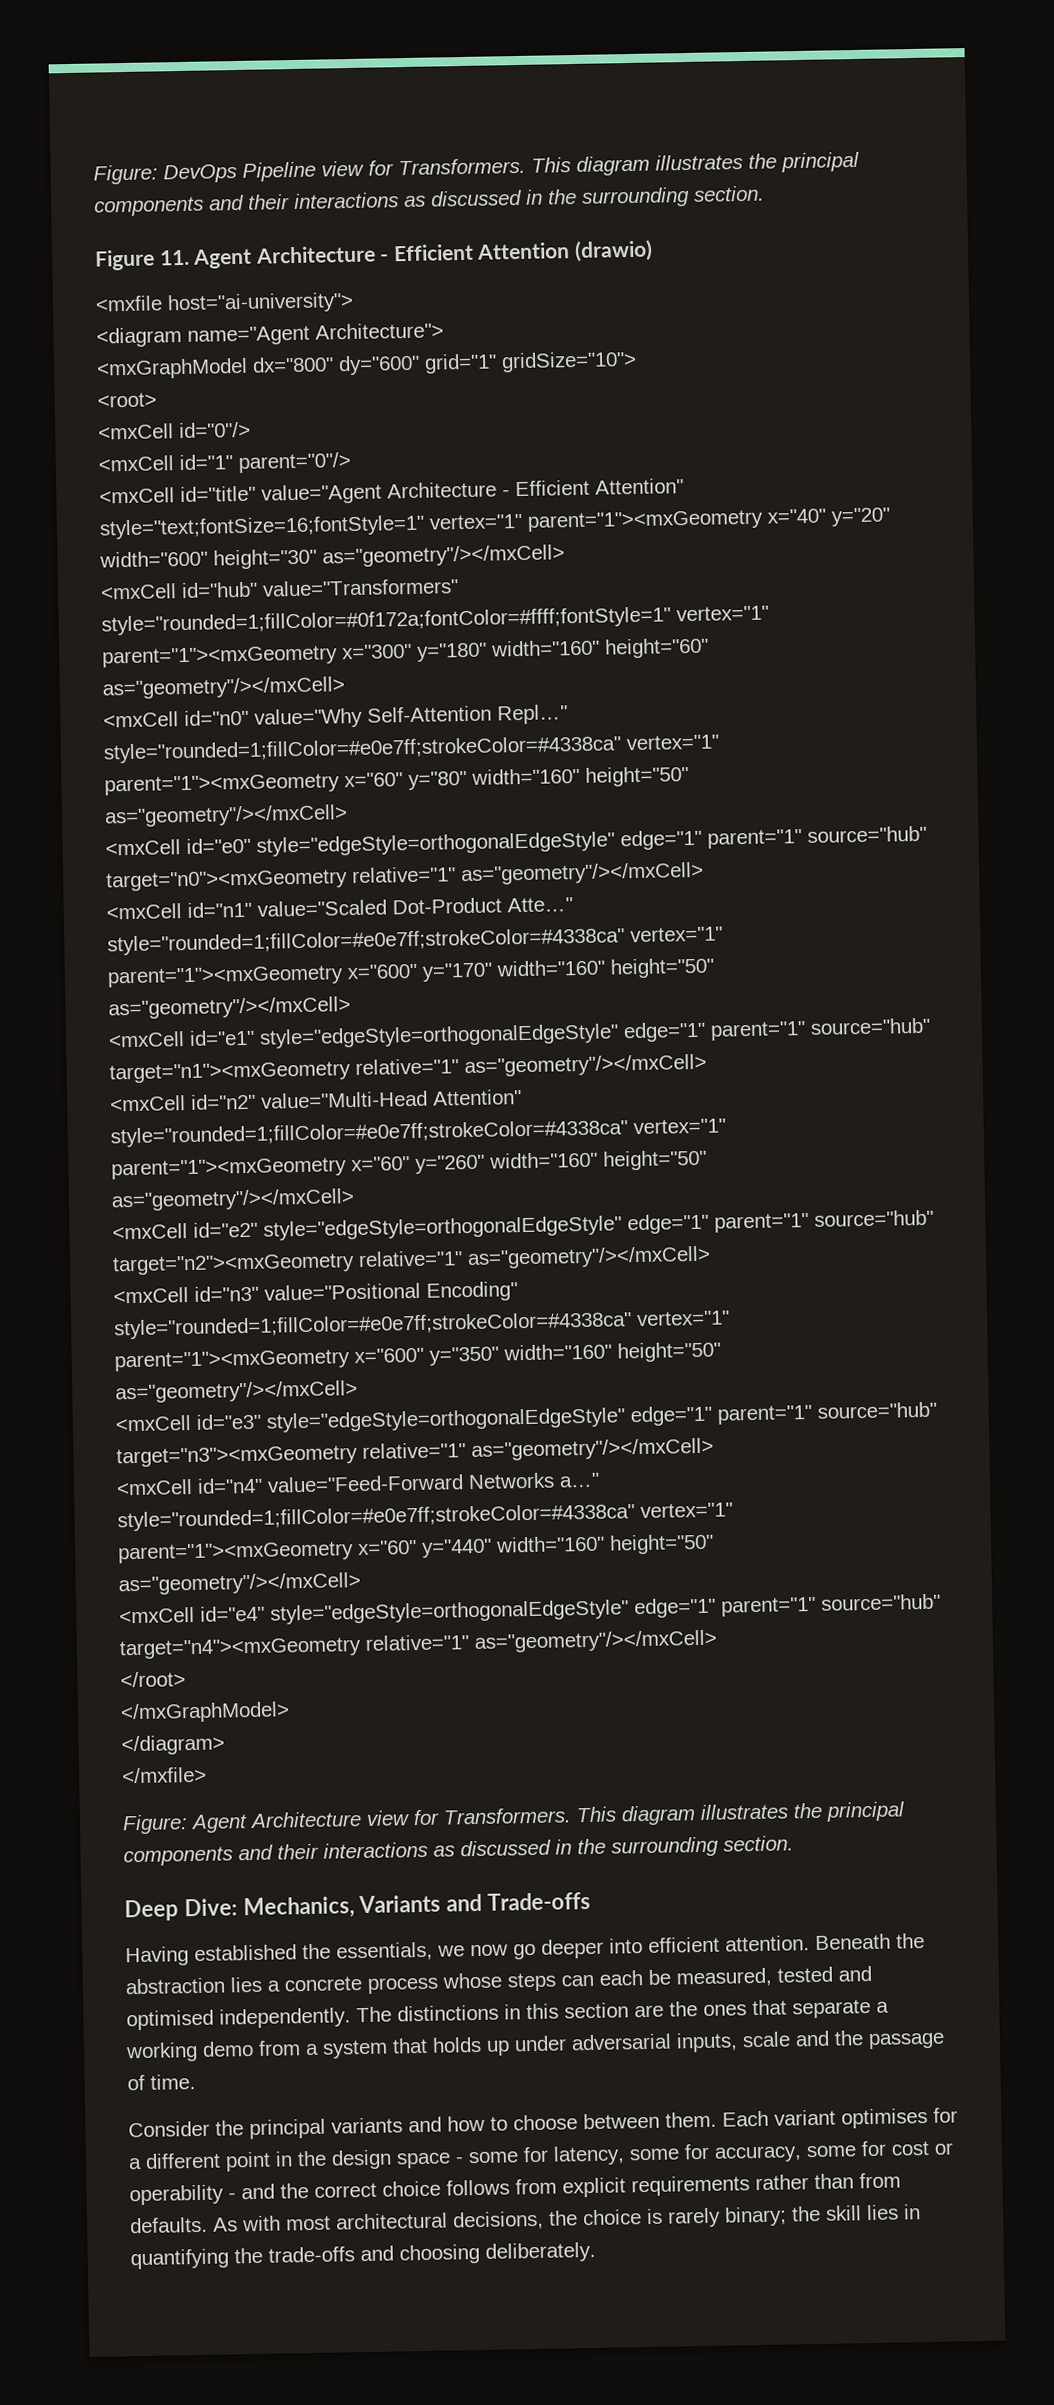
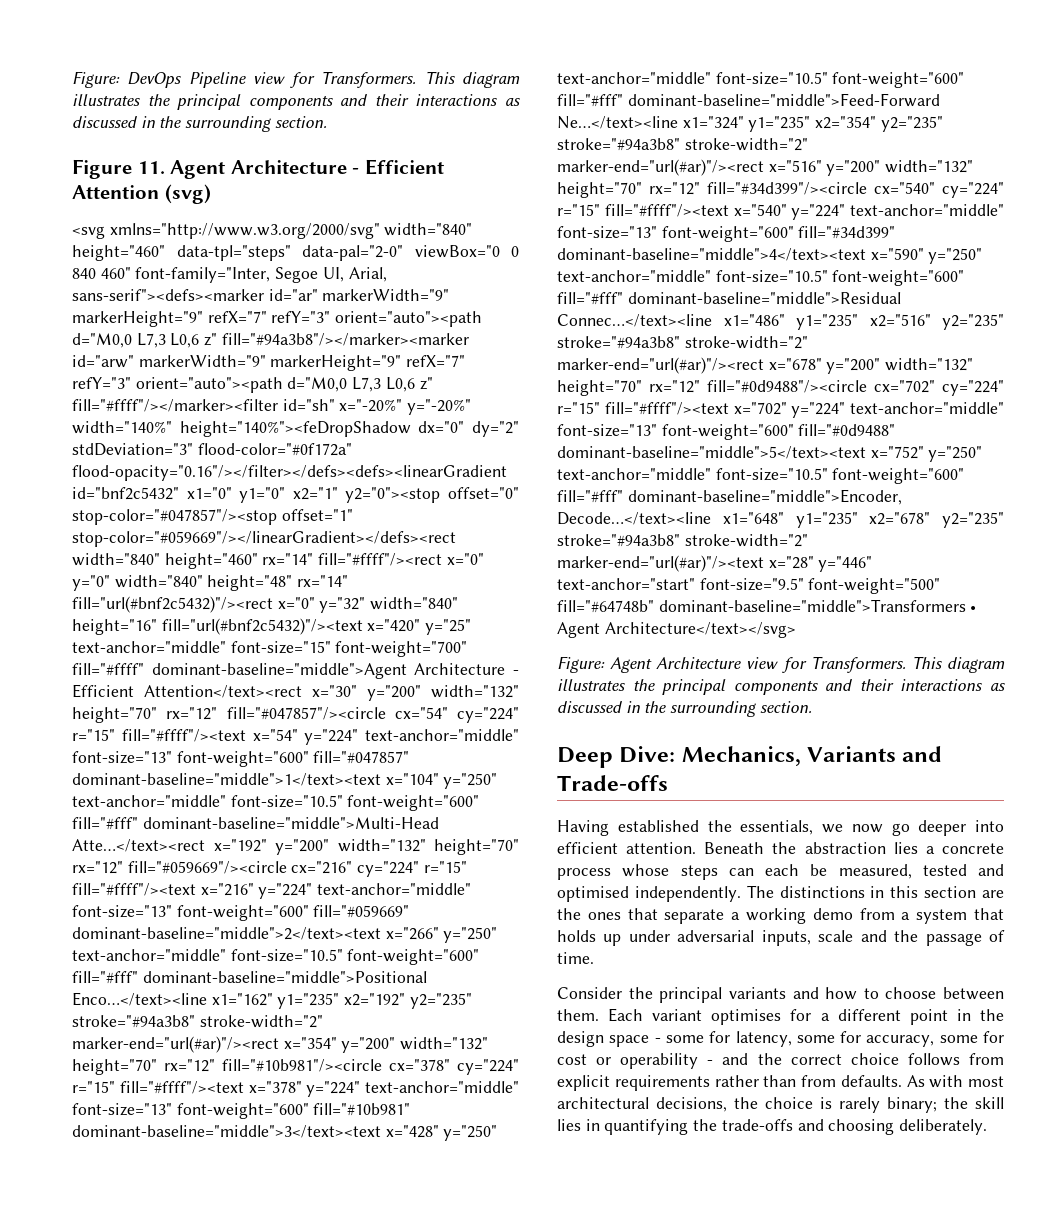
- Figure 11. Agent Architecture - Efficient Attention (drawio)
- <mxfile host="ai-university">
- <diagram name="Agent Architecture">
- <mxGraphModel dx="800" dy="600" grid="1" gridSize="10">
- <root>
- <mxCell id="0"/>
- <mxCell id="1" parent="0"/>
- <mxCell id="title" value="Agent Architecture - Efficient Attention" style="text;fontSize=16;fontStyle=1" vertex="1" parent="1"><mxGeometry x="40" y="20" width="600" height="30" as="geometry"/></mxCell>
- <mxCell id="hub" value="Transformers" style="rounded=1;fillColor=#0f172a;fontColor=#ffff;fontStyle=1" vertex="1" parent="1"><mxGeometry x="300" y="180" width="160" height="60" as="geometry"/></mxCell>
- <mxCell id="n0" value="Why Self-Attention Repl…" style="rounded=1;fillColor=#e0e7ff;strokeColor=#4338ca" vertex="1" parent="1"><mxGeometry x="60" y="80" width="160" height="50" as="geometry"/></mxCell>
- <mxCell id="e0" style="edgeStyle=orthogonalEdgeStyle" edge="1" parent="1" source="hub" target="n0"><mxGeometry relative="1" as="geometry"/></mxCell>
- <mxCell id="n1" value="Scaled Dot-Product Atte…" style="rounded=1;fillColor=#e0e7ff;strokeColor=#4338ca" vertex="1" parent="1"><mxGeometry x="600" y="170" width="160" height="50" as="geometry"/></mxCell>
- <mxCell id="e1" style="edgeStyle=orthogonalEdgeStyle" edge="1" parent="1" source="hub" target="n1"><mxGeometry relative="1" as="geometry"/></mxCell>
- <mxCell id="n2" value="Multi-Head Attention" style="rounded=1;fillColor=#e0e7ff;strokeColor=#4338ca" vertex="1" parent="1"><mxGeometry x="60" y="260" width="160" height="50" as="geometry"/></mxCell>
- <mxCell id="e2" style="edgeStyle=orthogonalEdgeStyle" edge="1" parent="1" source="hub" target="n2"><mxGeometry relative="1" as="geometry"/></mxCell>
- <mxCell id="n3" value="Positional Encoding" style="rounded=1;fillColor=#e0e7ff;strokeColor=#4338ca" vertex="1" parent="1"><mxGeometry x="600" y="350" width="160" height="50" as="geometry"/></mxCell>
- <mxCell id="e3" style="edgeStyle=orthogonalEdgeStyle" edge="1" parent="1" source="hub" target="n3"><mxGeometry relative="1" as="geometry"/></mxCell>
- <mxCell id="n4" value="Feed-Forward Networks a…" style="rounded=1;fillColor=#e0e7ff;strokeColor=#4338ca" vertex="1" parent="1"><mxGeometry x="60" y="440" width="160" height="50" as="geometry"/></mxCell>
- <mxCell id="e4" style="edgeStyle=orthogonalEdgeStyle" edge="1" parent="1" source="hub" target="n4"><mxGeometry relative="1" as="geometry"/></mxCell>
- </root>
- </mxGraphModel>
- </diagram>
- </mxfile>
+ Figure 11. Agent Architecture - Efficient Attention (svg)
+ <svg xmlns="http://www.w3.org/2000/svg" width="840" height="460" data-tpl="steps" data-pal="2-0" viewBox="0 0 840 460" font-family="Inter, Segoe UI, Arial, sans-serif"><defs><marker id="ar" markerWidth="9" markerHeight="9" refX="7" refY="3" orient="auto"><path d="M0,0 L7,3 L0,6 z" fill="#94a3b8"/></marker><marker id="arw" markerWidth="9" markerHeight="9" refX="7" refY="3" orient="auto"><path d="M0,0 L7,3 L0,6 z" fill="#ffff"/></marker><filter id="sh" x="-20%" y="-20%" width="140%" height="140%"><feDropShadow dx="0" dy="2" stdDeviation="3" flood-color="#0f172a" flood-opacity="0.16"/></filter></defs><defs><linearGradient id="bnf2c5432" x1="0" y1="0" x2="1" y2="0"><stop offset="0" stop-color="#047857"/><stop offset="1" stop-color="#059669"/></linearGradient></defs><rect width="840" height="460" rx="14" fill="#ffff"/><rect x="0" y="0" width="840" height="48" rx="14" fill="url(#bnf2c5432)"/><rect x="0" y="32" width="840" height="16" fill="url(#bnf2c5432)"/><text x="420" y="25" text-anchor="middle" font-size="15" font-weight="700" fill="#ffff" dominant-baseline="middle">Agent Architecture - Efficient Attention</text><rect x="30" y="200" width="132" height="70" rx="12" fill="#047857"/><circle cx="54" cy="224" r="15" fill="#ffff"/><text x="54" y="224" text-anchor="middle" font-size="13" font-weight="600" fill="#047857" dominant-baseline="middle">1</text><text x="104" y="250" text-anchor="middle" font-size="10.5" font-weight="600" fill="#fff" dominant-baseline="middle">Multi-Head Atte…</text><rect x="192" y="200" width="132" height="70" rx="12" fill="#059669"/><circle cx="216" cy="224" r="15" fill="#ffff"/><text x="216" y="224" text-anchor="middle" font-size="13" font-weight="600" fill="#059669" dominant-baseline="middle">2</text><text x="266" y="250" text-anchor="middle" font-size="10.5" font-weight="600" fill="#fff" dominant-baseline="middle">Positional Enco…</text><line x1="162" y1="235" x2="192" y2="235" stroke="#94a3b8" stroke-width="2" marker-end="url(#ar)"/><rect x="354" y="200" width="132" height="70" rx="12" fill="#10b981"/><circle cx="378" cy="224" r="15" fill="#ffff"/><text x="378" y="224" text-anchor="middle" font-size="13" font-weight="600" fill="#10b981" dominant-baseline="middle">3</text><text x="428" y="250" text-anchor="middle" font-size="10.5" font-weight="600" fill="#fff" dominant-baseline="middle">Feed-Forward Ne…</text><line x1="324" y1="235" x2="354" y2="235" stroke="#94a3b8" stroke-width="2" marker-end="url(#ar)"/><rect x="516" y="200" width="132" height="70" rx="12" fill="#34d399"/><circle cx="540" cy="224" r="15" fill="#ffff"/><text x="540" y="224" text-anchor="middle" font-size="13" font-weight="600" fill="#34d399" dominant-baseline="middle">4</text><text x="590" y="250" text-anchor="middle" font-size="10.5" font-weight="600" fill="#fff" dominant-baseline="middle">Residual Connec…</text><line x1="486" y1="235" x2="516" y2="235" stroke="#94a3b8" stroke-width="2" marker-end="url(#ar)"/><rect x="678" y="200" width="132" height="70" rx="12" fill="#0d9488"/><circle cx="702" cy="224" r="15" fill="#ffff"/><text x="702" y="224" text-anchor="middle" font-size="13" font-weight="600" fill="#0d9488" dominant-baseline="middle">5</text><text x="752" y="250" text-anchor="middle" font-size="10.5" font-weight="600" fill="#fff" dominant-baseline="middle">Encoder, Decode…</text><line x1="648" y1="235" x2="678" y2="235" stroke="#94a3b8" stroke-width="2" marker-end="url(#ar)"/><text x="28" y="446" text-anchor="start" font-size="9.5" font-weight="500" fill="#64748b" dominant-baseline="middle">Transformers • Agent Architecture</text></svg>

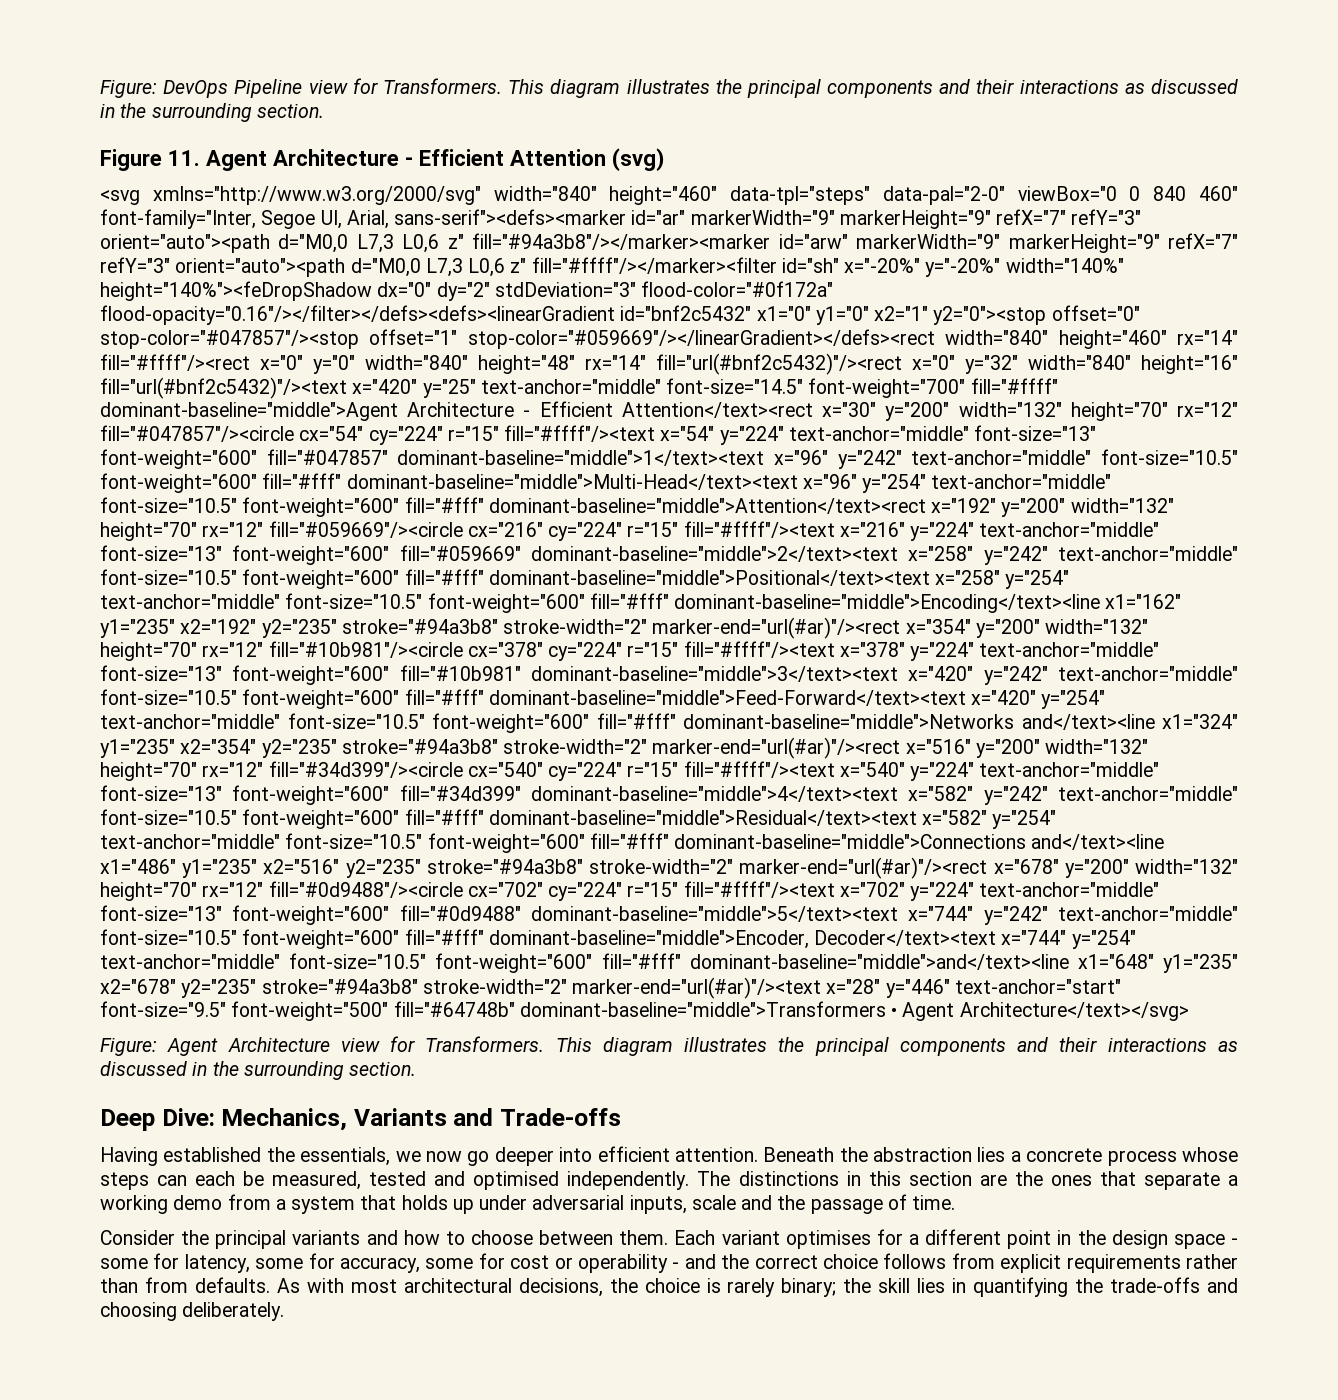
- <svg xmlns="http://www.w3.org/2000/svg" width="840" height="460" data-tpl="steps" data-pal="2-0" viewBox="0 0 840 460" font-family="Inter, Segoe UI, Arial, sans-serif"><defs><marker id="ar" markerWidth="9" markerHeight="9" refX="7" refY="3" orient="auto"><path d="M0,0 L7,3 L0,6 z" fill="#94a3b8"/></marker><marker id="arw" markerWidth="9" markerHeight="9" refX="7" refY="3" orient="auto"><path d="M0,0 L7,3 L0,6 z" fill="#ffff"/></marker><filter id="sh" x="-20%" y="-20%" width="140%" height="140%"><feDropShadow dx="0" dy="2" stdDeviation="3" flood-color="#0f172a" flood-opacity="0.16"/></filter></defs><defs><linearGradient id="bnf2c5432" x1="0" y1="0" x2="1" y2="0"><stop offset="0" stop-color="#047857"/><stop offset="1" stop-color="#059669"/></linearGradient></defs><rect width="840" height="460" rx="14" fill="#ffff"/><rect x="0" y="0" width="840" height="48" rx="14" fill="url(#bnf2c5432)"/><rect x="0" y="32" width="840" height="16" fill="url(#bnf2c5432)"/><text x="420" y="25" text-anchor="middle" font-size="15" font-weight="700" fill="#ffff" dominant-baseline="middle">Agent Architecture - Efficient Attention</text><rect x="30" y="200" width="132" height="70" rx="12" fill="#047857"/><circle cx="54" cy="224" r="15" fill="#ffff"/><text x="54" y="224" text-anchor="middle" font-size="13" font-weight="600" fill="#047857" dominant-baseline="middle">1</text><text x="104" y="250" text-anchor="middle" font-size="10.5" font-weight="600" fill="#fff" dominant-baseline="middle">Multi-Head Atte…</text><rect x="192" y="200" width="132" height="70" rx="12" fill="#059669"/><circle cx="216" cy="224" r="15" fill="#ffff"/><text x="216" y="224" text-anchor="middle" font-size="13" font-weight="600" fill="#059669" dominant-baseline="middle">2</text><text x="266" y="250" text-anchor="middle" font-size="10.5" font-weight="600" fill="#fff" dominant-baseline="middle">Positional Enco…</text><line x1="162" y1="235" x2="192" y2="235" stroke="#94a3b8" stroke-width="2" marker-end="url(#ar)"/><rect x="354" y="200" width="132" height="70" rx="12" fill="#10b981"/><circle cx="378" cy="224" r="15" fill="#ffff"/><text x="378" y="224" text-anchor="middle" font-size="13" font-weight="600" fill="#10b981" dominant-baseline="middle">3</text><text x="428" y="250" text-anchor="middle" font-size="10.5" font-weight="600" fill="#fff" dominant-baseline="middle">Feed-Forward Ne…</text><line x1="324" y1="235" x2="354" y2="235" stroke="#94a3b8" stroke-width="2" marker-end="url(#ar)"/><rect x="516" y="200" width="132" height="70" rx="12" fill="#34d399"/><circle cx="540" cy="224" r="15" fill="#ffff"/><text x="540" y="224" text-anchor="middle" font-size="13" font-weight="600" fill="#34d399" dominant-baseline="middle">4</text><text x="590" y="250" text-anchor="middle" font-size="10.5" font-weight="600" fill="#fff" dominant-baseline="middle">Residual Connec…</text><line x1="486" y1="235" x2="516" y2="235" stroke="#94a3b8" stroke-width="2" marker-end="url(#ar)"/><rect x="678" y="200" width="132" height="70" rx="12" fill="#0d9488"/><circle cx="702" cy="224" r="15" fill="#ffff"/><text x="702" y="224" text-anchor="middle" font-size="13" font-weight="600" fill="#0d9488" dominant-baseline="middle">5</text><text x="752" y="250" text-anchor="middle" font-size="10.5" font-weight="600" fill="#fff" dominant-baseline="middle">Encoder, Decode…</text><line x1="648" y1="235" x2="678" y2="235" stroke="#94a3b8" stroke-width="2" marker-end="url(#ar)"/><text x="28" y="446" text-anchor="start" font-size="9.5" font-weight="500" fill="#64748b" dominant-baseline="middle">Transformers • Agent Architecture</text></svg>
+ <svg xmlns="http://www.w3.org/2000/svg" width="840" height="460" data-tpl="steps" data-pal="2-0" viewBox="0 0 840 460" font-family="Inter, Segoe UI, Arial, sans-serif"><defs><marker id="ar" markerWidth="9" markerHeight="9" refX="7" refY="3" orient="auto"><path d="M0,0 L7,3 L0,6 z" fill="#94a3b8"/></marker><marker id="arw" markerWidth="9" markerHeight="9" refX="7" refY="3" orient="auto"><path d="M0,0 L7,3 L0,6 z" fill="#ffff"/></marker><filter id="sh" x="-20%" y="-20%" width="140%" height="140%"><feDropShadow dx="0" dy="2" stdDeviation="3" flood-color="#0f172a" flood-opacity="0.16"/></filter></defs><defs><linearGradient id="bnf2c5432" x1="0" y1="0" x2="1" y2="0"><stop offset="0" stop-color="#047857"/><stop offset="1" stop-color="#059669"/></linearGradient></defs><rect width="840" height="460" rx="14" fill="#ffff"/><rect x="0" y="0" width="840" height="48" rx="14" fill="url(#bnf2c5432)"/><rect x="0" y="32" width="840" height="16" fill="url(#bnf2c5432)"/><text x="420" y="25" text-anchor="middle" font-size="14.5" font-weight="700" fill="#ffff" dominant-baseline="middle">Agent Architecture - Efficient Attention</text><rect x="30" y="200" width="132" height="70" rx="12" fill="#047857"/><circle cx="54" cy="224" r="15" fill="#ffff"/><text x="54" y="224" text-anchor="middle" font-size="13" font-weight="600" fill="#047857" dominant-baseline="middle">1</text><text x="96" y="242" text-anchor="middle" font-size="10.5" font-weight="600" fill="#fff" dominant-baseline="middle">Multi-Head</text><text x="96" y="254" text-anchor="middle" font-size="10.5" font-weight="600" fill="#fff" dominant-baseline="middle">Attention</text><rect x="192" y="200" width="132" height="70" rx="12" fill="#059669"/><circle cx="216" cy="224" r="15" fill="#ffff"/><text x="216" y="224" text-anchor="middle" font-size="13" font-weight="600" fill="#059669" dominant-baseline="middle">2</text><text x="258" y="242" text-anchor="middle" font-size="10.5" font-weight="600" fill="#fff" dominant-baseline="middle">Positional</text><text x="258" y="254" text-anchor="middle" font-size="10.5" font-weight="600" fill="#fff" dominant-baseline="middle">Encoding</text><line x1="162" y1="235" x2="192" y2="235" stroke="#94a3b8" stroke-width="2" marker-end="url(#ar)"/><rect x="354" y="200" width="132" height="70" rx="12" fill="#10b981"/><circle cx="378" cy="224" r="15" fill="#ffff"/><text x="378" y="224" text-anchor="middle" font-size="13" font-weight="600" fill="#10b981" dominant-baseline="middle">3</text><text x="420" y="242" text-anchor="middle" font-size="10.5" font-weight="600" fill="#fff" dominant-baseline="middle">Feed-Forward</text><text x="420" y="254" text-anchor="middle" font-size="10.5" font-weight="600" fill="#fff" dominant-baseline="middle">Networks and</text><line x1="324" y1="235" x2="354" y2="235" stroke="#94a3b8" stroke-width="2" marker-end="url(#ar)"/><rect x="516" y="200" width="132" height="70" rx="12" fill="#34d399"/><circle cx="540" cy="224" r="15" fill="#ffff"/><text x="540" y="224" text-anchor="middle" font-size="13" font-weight="600" fill="#34d399" dominant-baseline="middle">4</text><text x="582" y="242" text-anchor="middle" font-size="10.5" font-weight="600" fill="#fff" dominant-baseline="middle">Residual</text><text x="582" y="254" text-anchor="middle" font-size="10.5" font-weight="600" fill="#fff" dominant-baseline="middle">Connections and</text><line x1="486" y1="235" x2="516" y2="235" stroke="#94a3b8" stroke-width="2" marker-end="url(#ar)"/><rect x="678" y="200" width="132" height="70" rx="12" fill="#0d9488"/><circle cx="702" cy="224" r="15" fill="#ffff"/><text x="702" y="224" text-anchor="middle" font-size="13" font-weight="600" fill="#0d9488" dominant-baseline="middle">5</text><text x="744" y="242" text-anchor="middle" font-size="10.5" font-weight="600" fill="#fff" dominant-baseline="middle">Encoder, Decoder</text><text x="744" y="254" text-anchor="middle" font-size="10.5" font-weight="600" fill="#fff" dominant-baseline="middle">and</text><line x1="648" y1="235" x2="678" y2="235" stroke="#94a3b8" stroke-width="2" marker-end="url(#ar)"/><text x="28" y="446" text-anchor="start" font-size="9.5" font-weight="500" fill="#64748b" dominant-baseline="middle">Transformers • Agent Architecture</text></svg>

